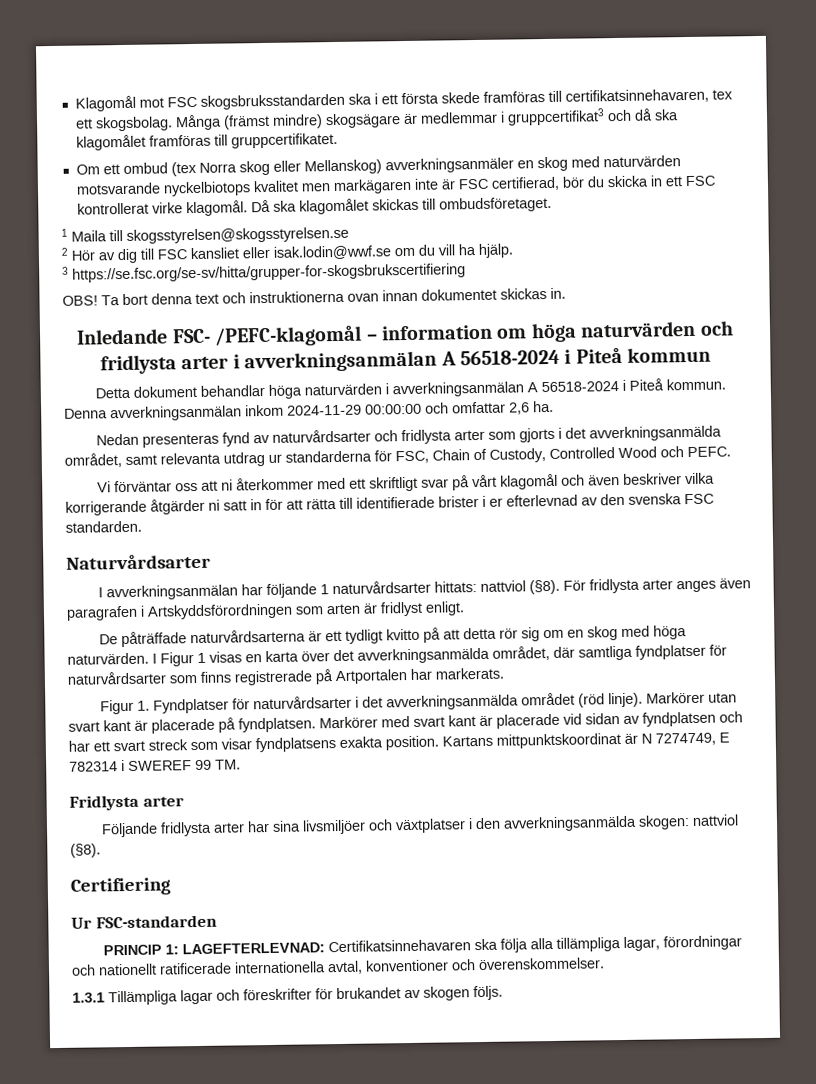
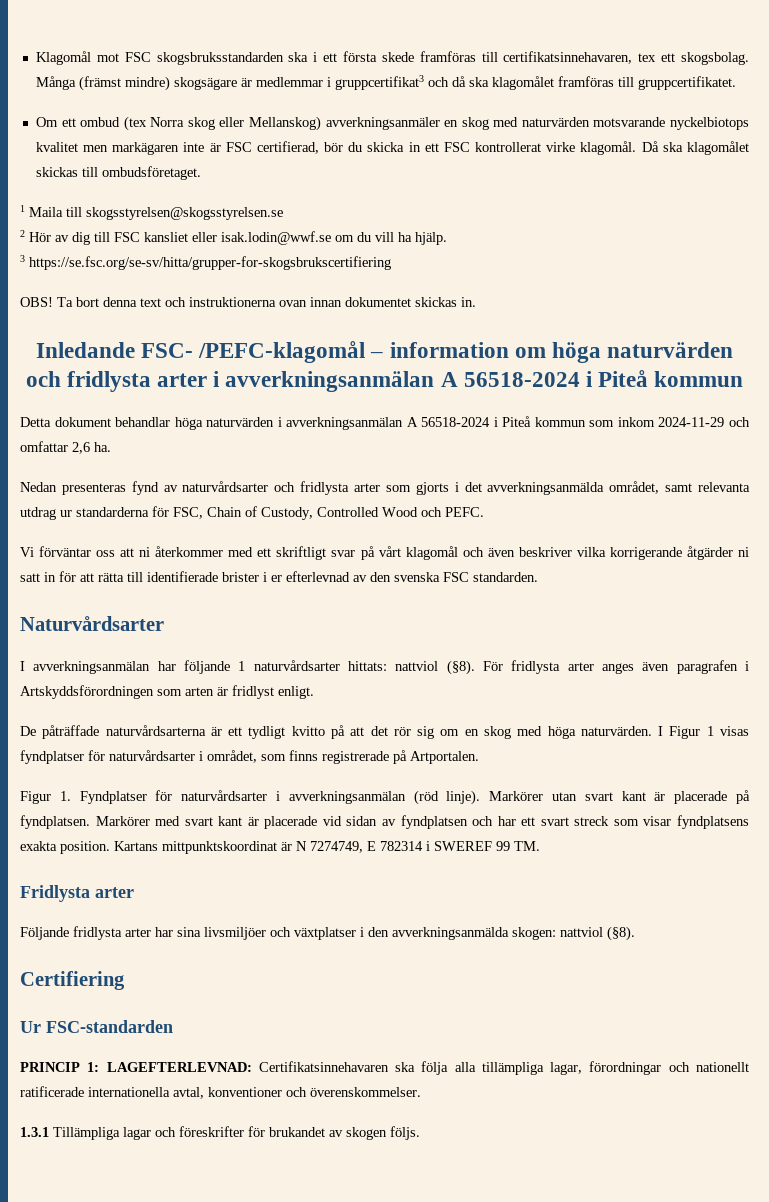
- Detta dokument behandlar höga naturvärden i avverkningsanmälan A 56518-2024 i Piteå kommun. Denna avverkningsanmälan inkom 2024-11-29 00:00:00 och omfattar 2,6 ha.
+ Detta dokument behandlar höga naturvärden i avverkningsanmälan A 56518-2024 i Piteå kommun som inkom 2024-11-29 och omfattar 2,6 ha.
- De påträffade naturvårdsarterna är ett tydligt kvitto på att detta rör sig om en skog med höga naturvärden.
+ De påträffade naturvårdsarterna är ett tydligt kvitto på att det rör sig om en skog med höga naturvärden.
- I Figur 1 visas en karta över det avverkningsanmälda området, där samtliga fyndplatser för naturvårdsarter som finns registrerade på Artportalen har markerats.
+ I Figur 1 visas fyndplatser för naturvårdsarter i området, som finns registrerade på Artportalen.
- Figur 1. Fyndplatser för naturvårdsarter i det avverkningsanmälda området (röd linje).
+ Figur 1. Fyndplatser för naturvårdsarter i avverkningsanmälan (röd linje).

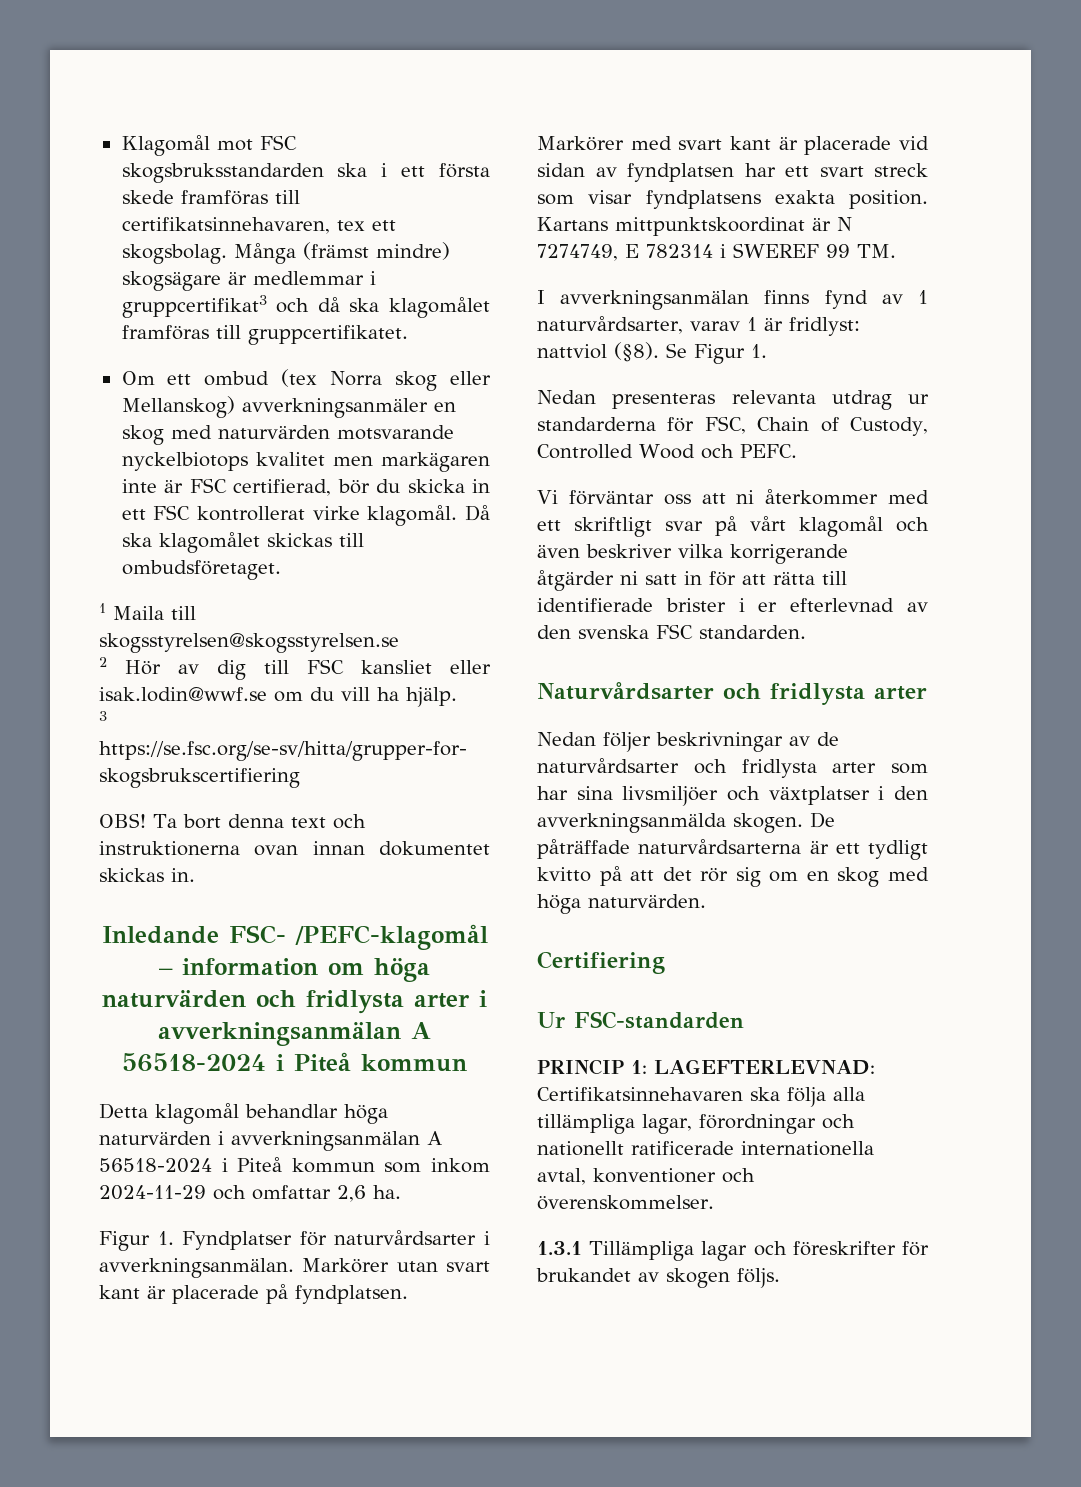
- Detta dokument behandlar höga naturvärden i avverkningsanmälan A 56518-2024 i Piteå kommun som inkom 2024-11-29 och omfattar 2,6 ha.
+ Detta klagomål behandlar höga naturvärden i avverkningsanmälan A 56518-2024 i Piteå kommun som inkom 2024-11-29 och omfattar 2,6 ha.
- Nedan presenteras fynd av naturvårdsarter och fridlysta arter som gjorts i det avverkningsanmälda området, samt relevanta utdrag ur standarderna för FSC, Chain of Custody, Controlled Wood och PEFC.
+ Figur 1. Fyndplatser för naturvårdsarter i avverkningsanmälan. Markörer utan svart kant är placerade på fyndplatsen. Markörer med svart kant är placerade vid sidan av fyndplatsen har ett svart streck som visar fyndplatsens exakta position. Kartans mittpunktskoordinat är N 7274749, E 782314 i SWEREF 99 TM.
+ I avverkningsanmälan finns fynd av 1 naturvårdsarter, varav 1 är fridlyst: nattviol (§8). Se Figur 1.
+ Nedan presenteras relevanta utdrag ur standarderna för FSC, Chain of Custody, Controlled Wood och PEFC.
- Naturvårdsarter
- I avverkningsanmälan har följande 1 naturvårdsarter hittats: nattviol (§8). För fridlysta arter anges även paragrafen i Artskyddsförordningen som arten är fridlyst enligt.
- De påträffade naturvårdsarterna är ett tydligt kvitto på att det rör sig om en skog med höga naturvärden. I Figur 1 visas fyndplatser för naturvårdsarter i området, som finns registrerade på Artportalen.
- Figur 1. Fyndplatser för naturvårdsarter i avverkningsanmälan (röd linje). Markörer utan svart kant är placerade på fyndplatsen. Markörer med svart kant är placerade vid sidan av fyndplatsen och har ett svart streck som visar fyndplatsens exakta position. Kartans mittpunktskoordinat är N 7274749, E 782314 i SWEREF 99 TM.
- Fridlysta arter
- Följande fridlysta arter har sina livsmiljöer och växtplatser i den avverkningsanmälda skogen: nattviol (§8).
+ Naturvårdsarter och fridlysta arter
+ Nedan följer beskrivningar av de naturvårdsarter och fridlysta arter som har sina livsmiljöer och växtplatser i den avverkningsanmälda skogen. De påträffade naturvårdsarterna är ett tydligt kvitto på att det rör sig om en skog med höga naturvärden.

